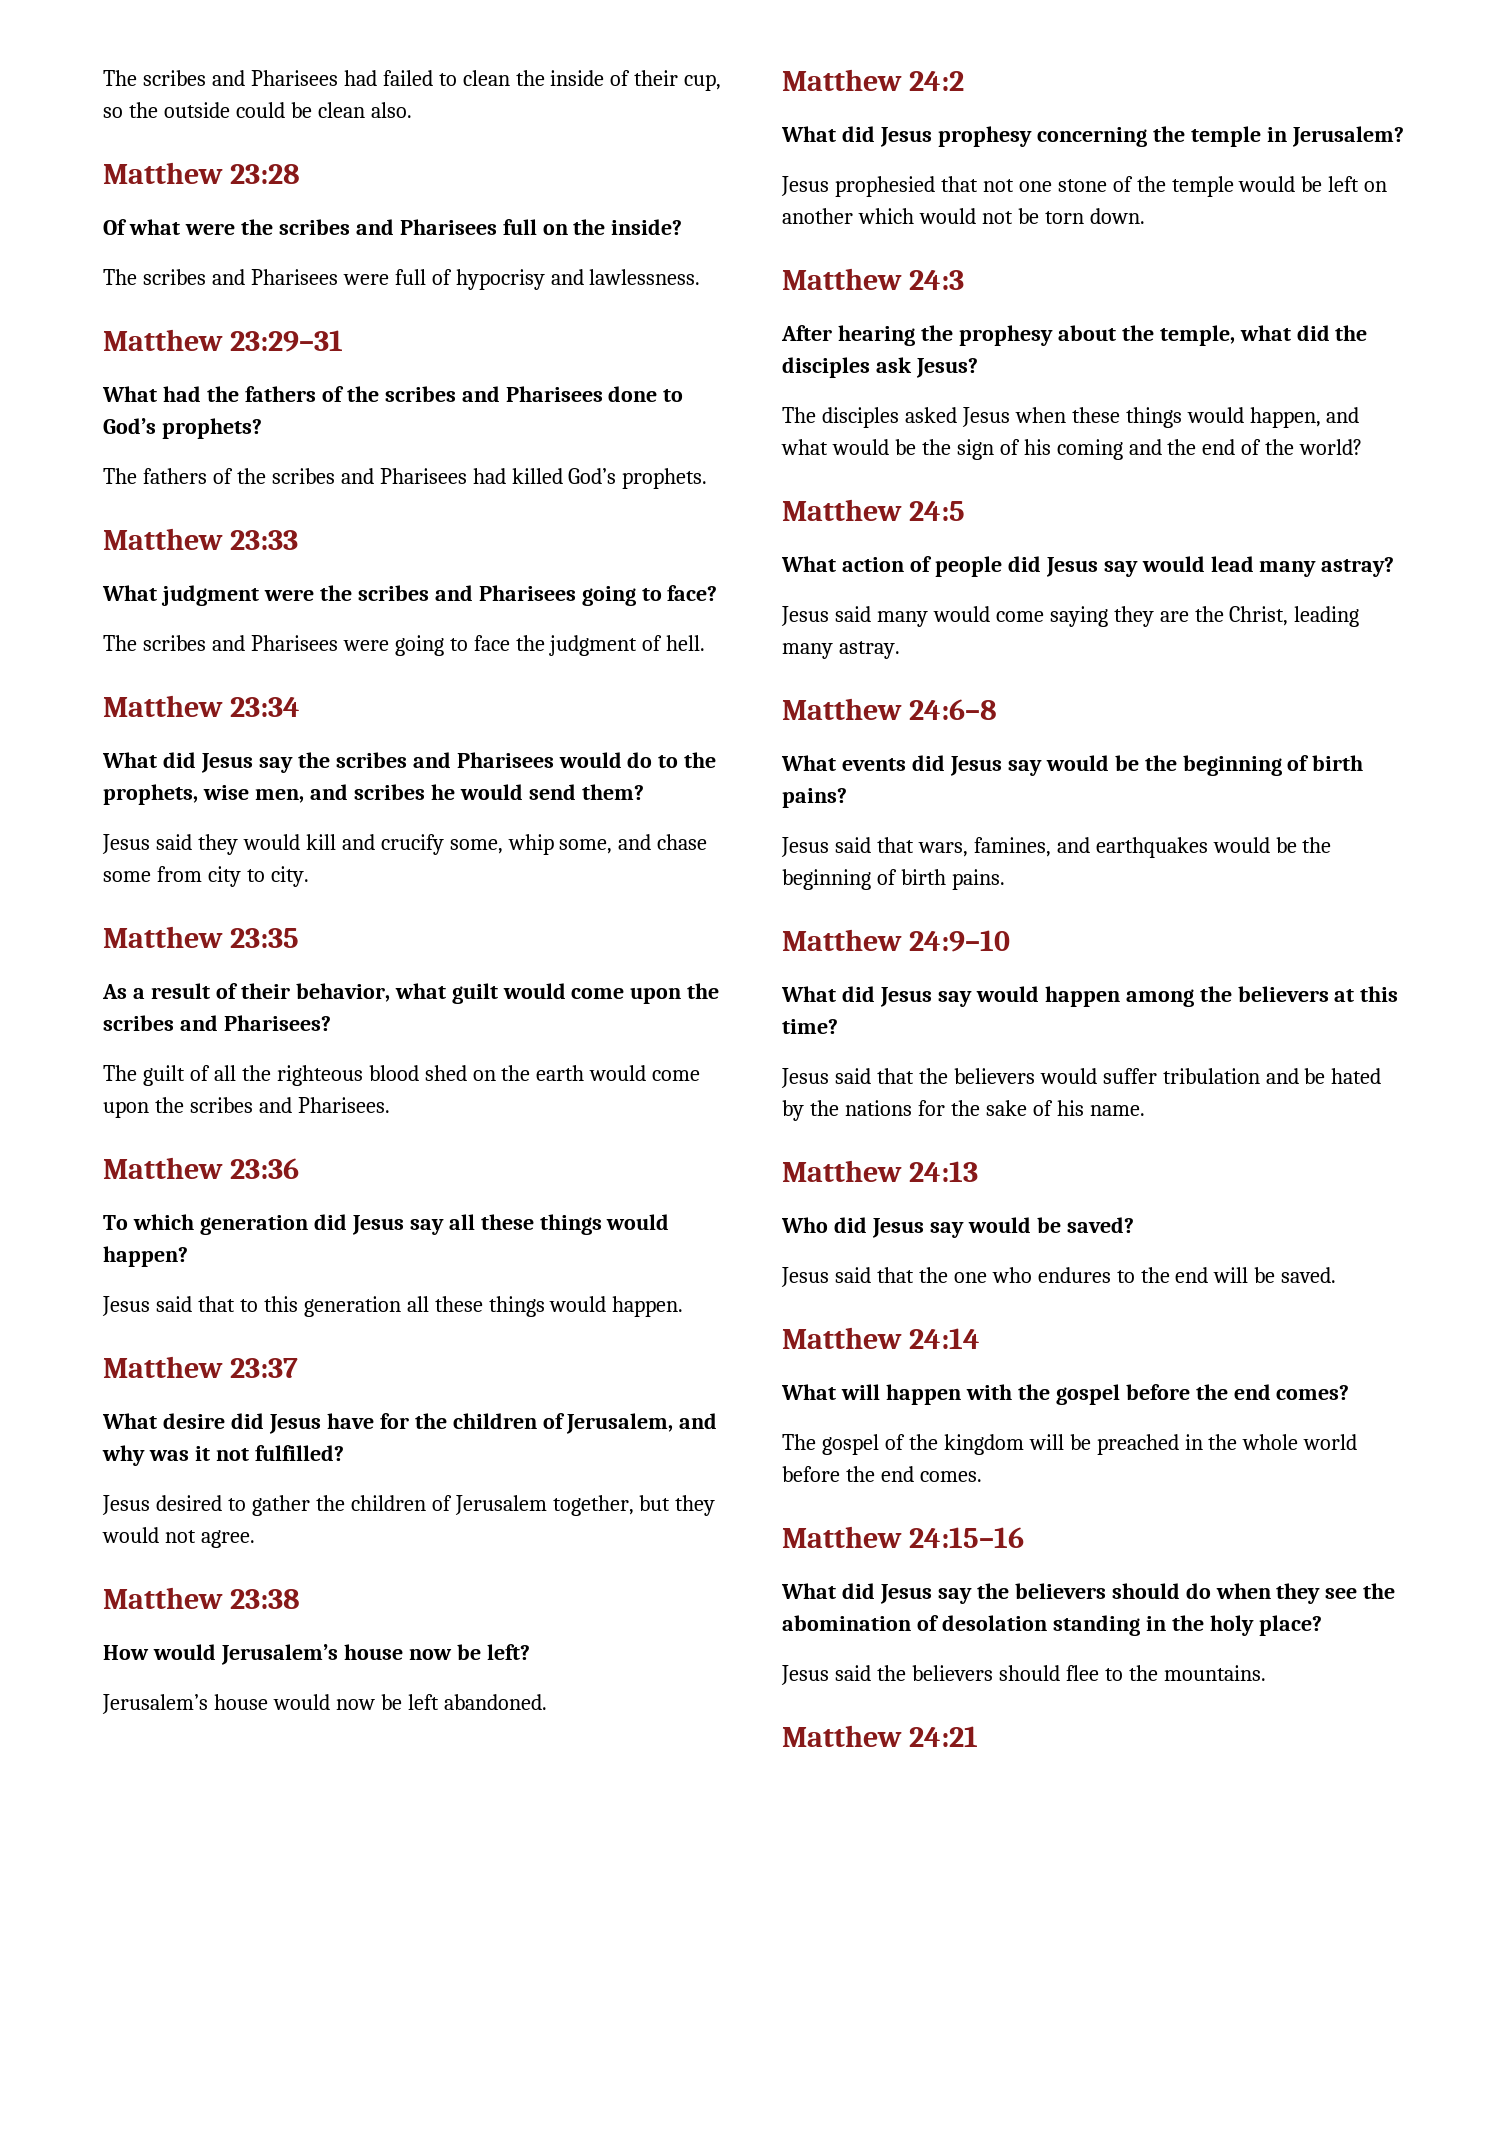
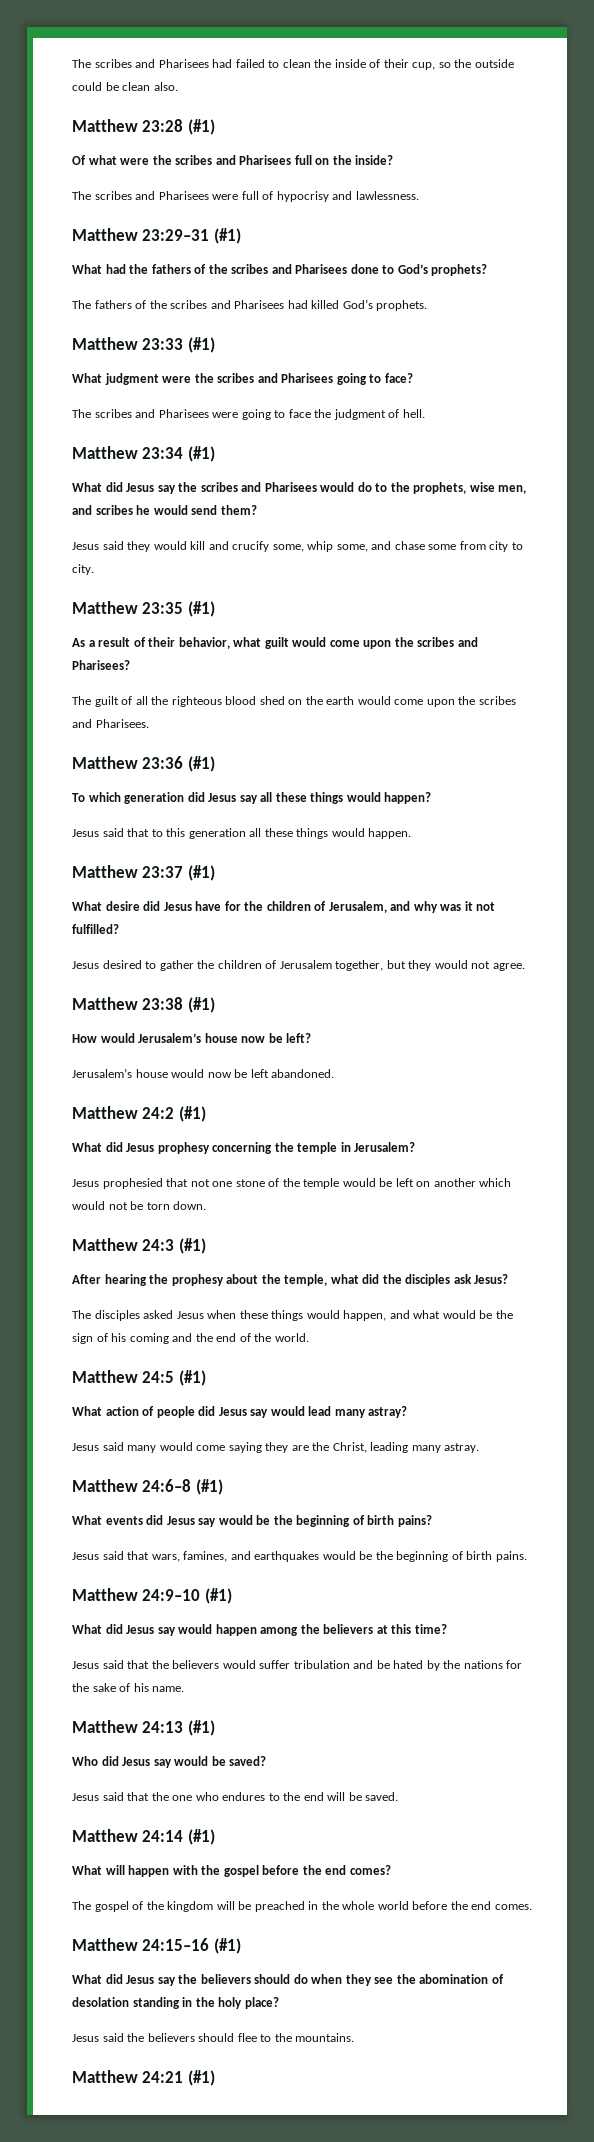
- Matthew 23:28
+ Matthew 23:28 (#1)
- Matthew 23:29–31
+ Matthew 23:29–31 (#1)
- Matthew 23:33
+ Matthew 23:33 (#1)
- Matthew 23:34
+ Matthew 23:34 (#1)
- Matthew 23:35
+ Matthew 23:35 (#1)
- Matthew 23:36
+ Matthew 23:36 (#1)
- Matthew 23:37
+ Matthew 23:37 (#1)
- Matthew 23:38
+ Matthew 23:38 (#1)
- Matthew 24:2
+ Matthew 24:2 (#1)
- Matthew 24:3
+ Matthew 24:3 (#1)
- The disciples asked Jesus when these things would happen, and what would be the sign of his coming and the end of the world?
+ The disciples asked Jesus when these things would happen, and what would be the sign of his coming and the end of the world.
- Matthew 24:5
+ Matthew 24:5 (#1)
- Matthew 24:6–8
+ Matthew 24:6–8 (#1)
- Matthew 24:9–10
+ Matthew 24:9–10 (#1)
- Matthew 24:13
+ Matthew 24:13 (#1)
- Matthew 24:14
+ Matthew 24:14 (#1)
- Matthew 24:15–16
+ Matthew 24:15–16 (#1)
- Matthew 24:21
+ Matthew 24:21 (#1)

